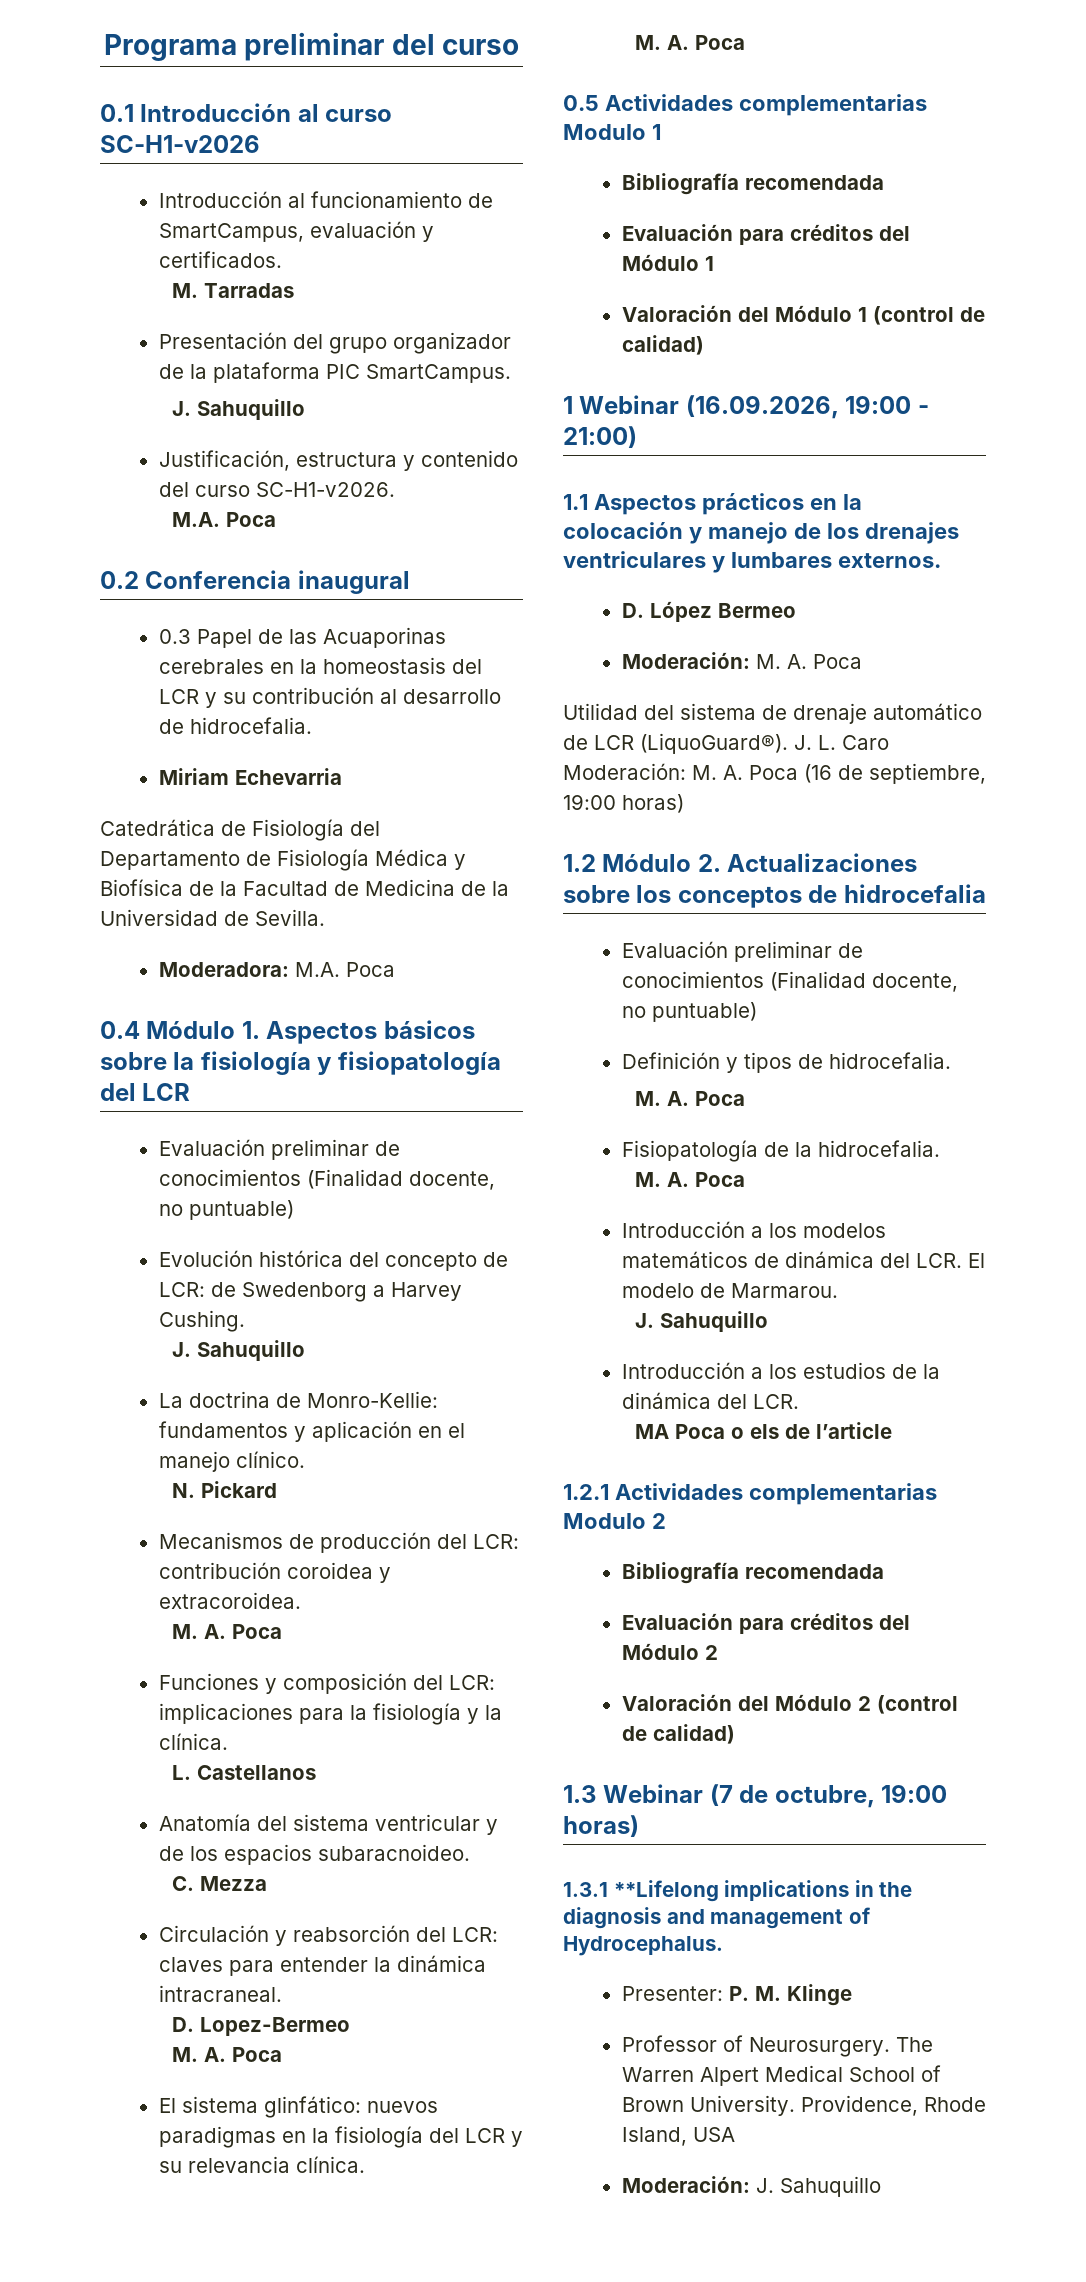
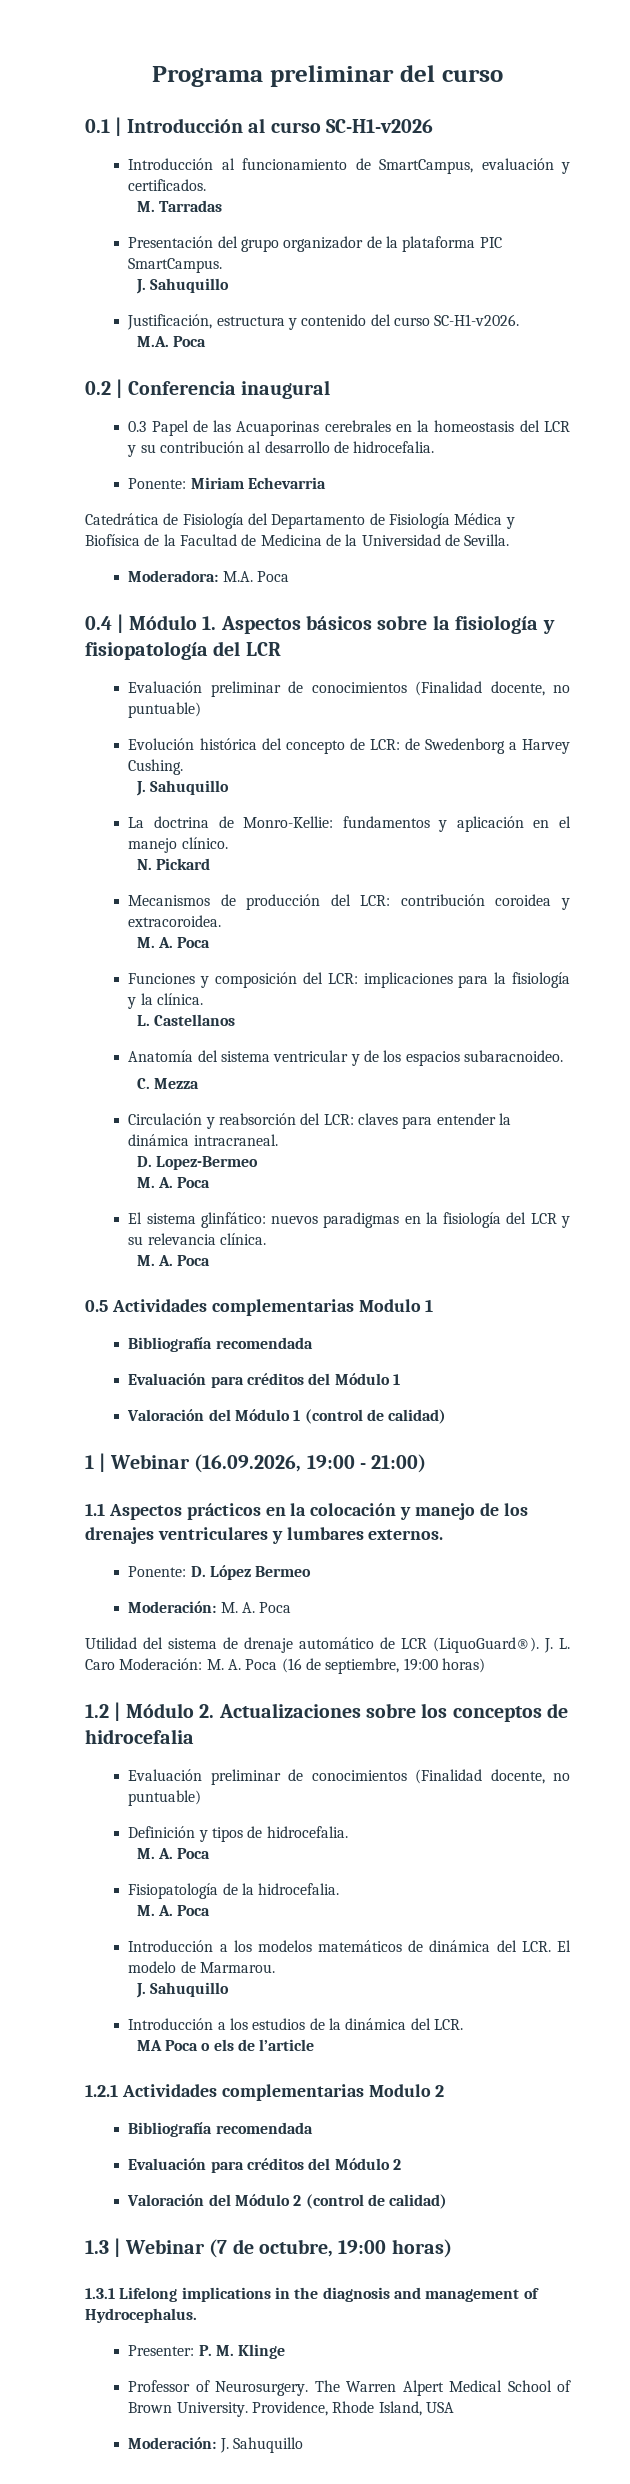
- 0.1 Introducción al curso SC-H1-v2026
+ 0.1 | Introducción al curso SC-H1-v2026
- 0.2 Conferencia inaugural
+ 0.2 | Conferencia inaugural
- Miriam Echevarria
+ Ponente: Miriam Echevarria
- 0.4 Módulo 1. Aspectos básicos sobre la fisiología y fisiopatología del LCR
+ 0.4 | Módulo 1. Aspectos básicos sobre la fisiología y fisiopatología del LCR
- 1 Webinar (16.09.2026, 19:00 - 21:00)
+ 1 | Webinar (16.09.2026, 19:00 - 21:00)
- D. López Bermeo
+ Ponente: D. López Bermeo
- 1.2 Módulo 2. Actualizaciones sobre los conceptos de hidrocefalia
+ 1.2 | Módulo 2. Actualizaciones sobre los conceptos de hidrocefalia
- 1.3 Webinar (7 de octubre, 19:00 horas)
+ 1.3 | Webinar (7 de octubre, 19:00 horas)
- 1.3.1 **Lifelong implications in the diagnosis and management of Hydrocephalus.
+ 1.3.1 Lifelong implications in the diagnosis and management of Hydrocephalus.

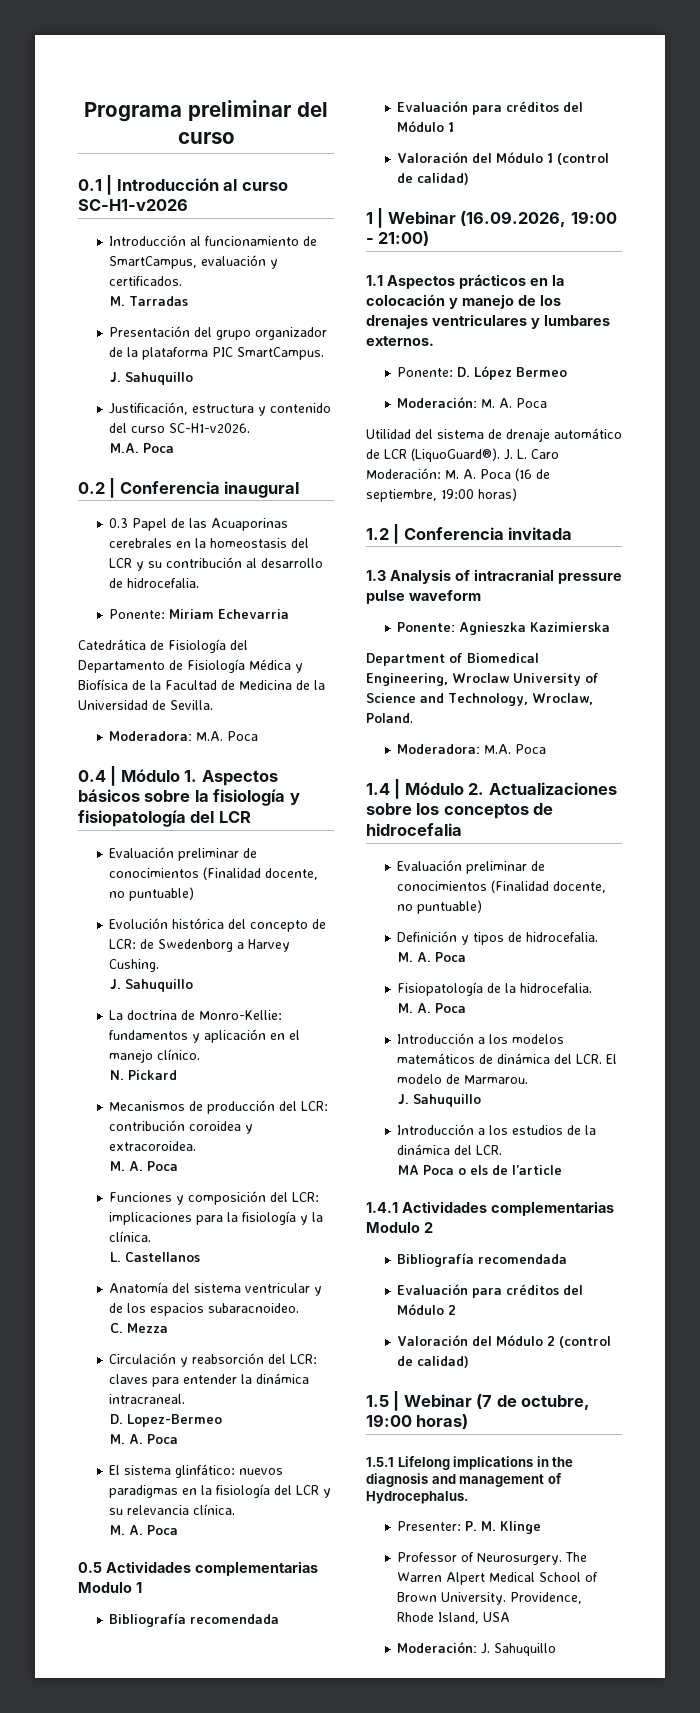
- 1.2 | Módulo 2. Actualizaciones sobre los conceptos de hidrocefalia
+ 1.2 | Conferencia invitada
+ 1.3 Analysis of intracranial pressure pulse waveform
+ Ponente: Agnieszka Kazimierska
+ Department of Biomedical Engineering, Wroclaw University of Science and Technology, Wroclaw, Poland.
+ Moderadora: M.A. Poca
+ 1.4 | Módulo 2. Actualizaciones sobre los conceptos de hidrocefalia
- 1.2.1 Actividades complementarias Modulo 2
+ 1.4.1 Actividades complementarias Modulo 2
- 1.3 | Webinar (7 de octubre, 19:00 horas)
+ 1.5 | Webinar (7 de octubre, 19:00 horas)
- 1.3.1 Lifelong implications in the diagnosis and management of Hydrocephalus.
+ 1.5.1 Lifelong implications in the diagnosis and management of Hydrocephalus.

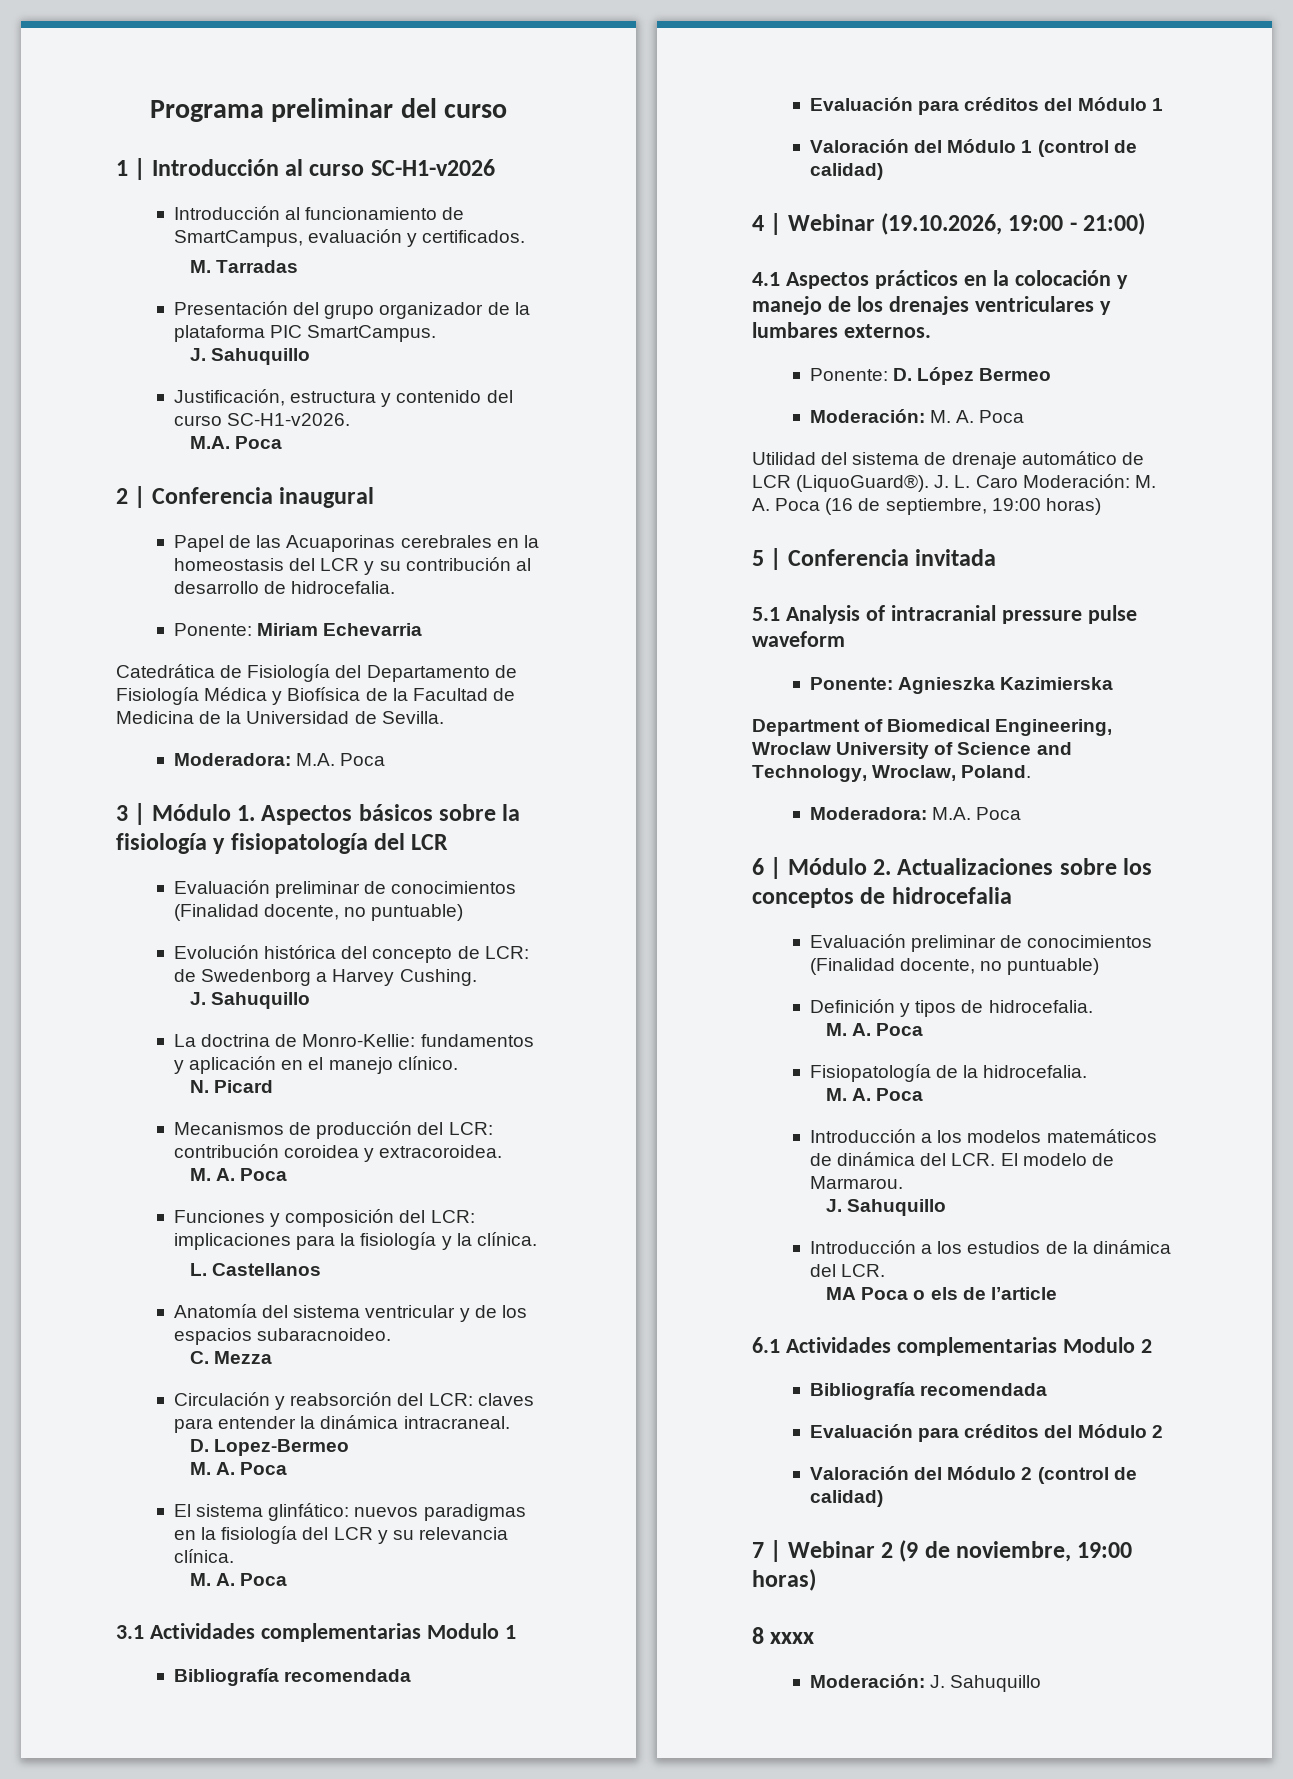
- 0.1 | Introducción al curso SC-H1-v2026
+ 1 | Introducción al curso SC-H1-v2026
- 0.2 | Conferencia inaugural
+ 2 | Conferencia inaugural
- 0.3 Papel de las Acuaporinas cerebrales en la homeostasis del LCR y su contribución al desarrollo de hidrocefalia.
+ Papel de las Acuaporinas cerebrales en la homeostasis del LCR y su contribución al desarrollo de hidrocefalia.
- 0.4 | Módulo 1. Aspectos básicos sobre la fisiología y fisiopatología del LCR
+ 3 | Módulo 1. Aspectos básicos sobre la fisiología y fisiopatología del LCR
- N. Pickard
+ N. Picard
- 0.5 Actividades complementarias Modulo 1
+ 3.1 Actividades complementarias Modulo 1
- 1 | Webinar (16.09.2026, 19:00 - 21:00)
+ 4 | Webinar (19.10.2026, 19:00 - 21:00)
- 1.1 Aspectos prácticos en la colocación y manejo de los drenajes ventriculares y lumbares externos.
+ 4.1 Aspectos prácticos en la colocación y manejo de los drenajes ventriculares y lumbares externos.
- 1.2 | Conferencia invitada
+ 5 | Conferencia invitada
- 1.3 Analysis of intracranial pressure pulse waveform
+ 5.1 Analysis of intracranial pressure pulse waveform
- 1.4 | Módulo 2. Actualizaciones sobre los conceptos de hidrocefalia
+ 6 | Módulo 2. Actualizaciones sobre los conceptos de hidrocefalia
- 1.4.1 Actividades complementarias Modulo 2
+ 6.1 Actividades complementarias Modulo 2
- 1.5 | Webinar (7 de octubre, 19:00 horas)
- 1.5.1 Lifelong implications in the diagnosis and management of Hydrocephalus.
- Presenter: P. M. Klinge
- Professor of Neurosurgery. The Warren Alpert Medical School of Brown University. Providence, Rhode Island, USA
+ 7 | Webinar 2 (9 de noviembre, 19:00 horas)
+ 8 xxxx

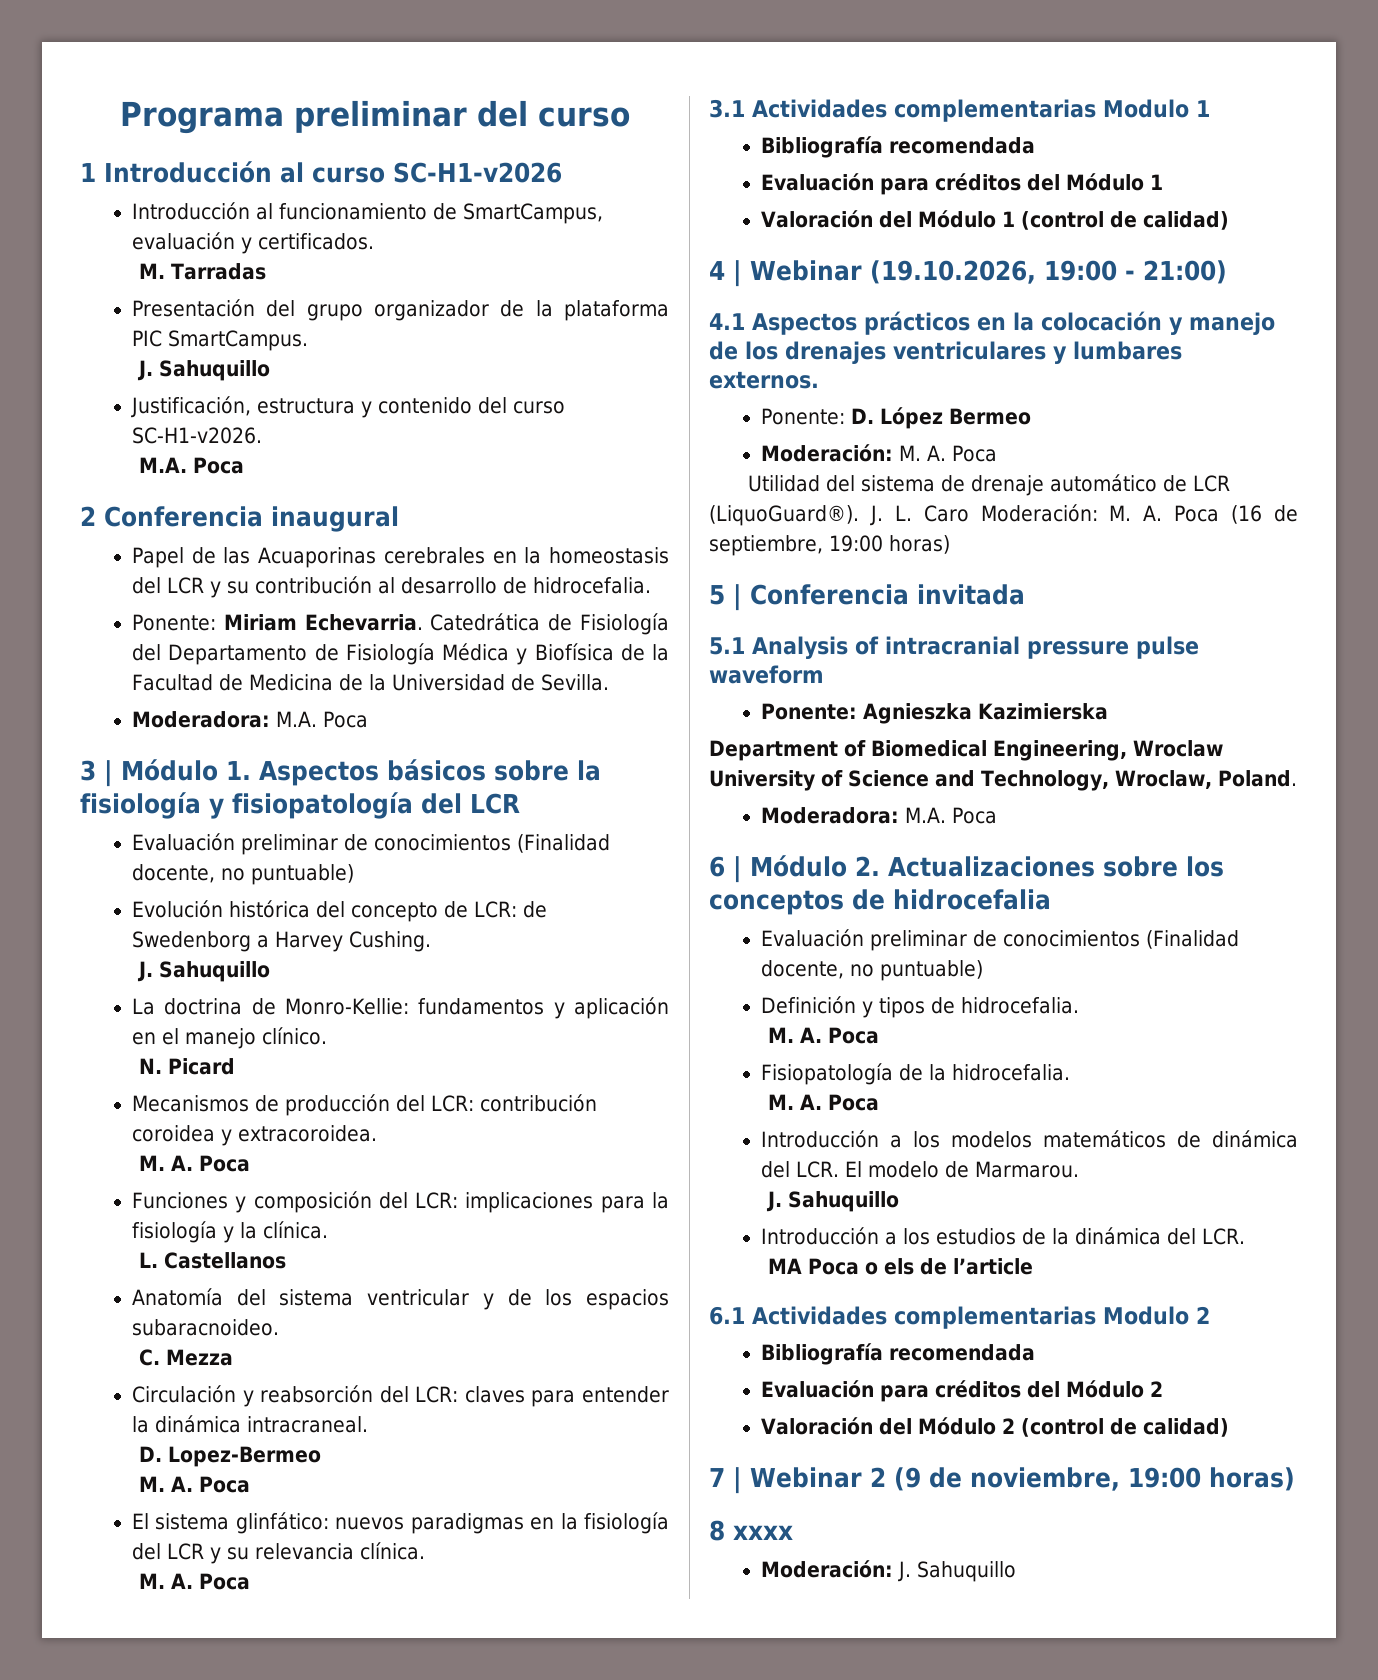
- 1 | Introducción al curso SC-H1-v2026
+ 1 Introducción al curso SC-H1-v2026
- 2 | Conferencia inaugural
+ 2 Conferencia inaugural
- Ponente: Miriam Echevarria
- Catedrática de Fisiología del Departamento de Fisiología Médica y Biofísica de la Facultad de Medicina de la Universidad de Sevilla.
+ Ponente: Miriam Echevarria. Catedrática de Fisiología del Departamento de Fisiología Médica y Biofísica de la Facultad de Medicina de la Universidad de Sevilla.

